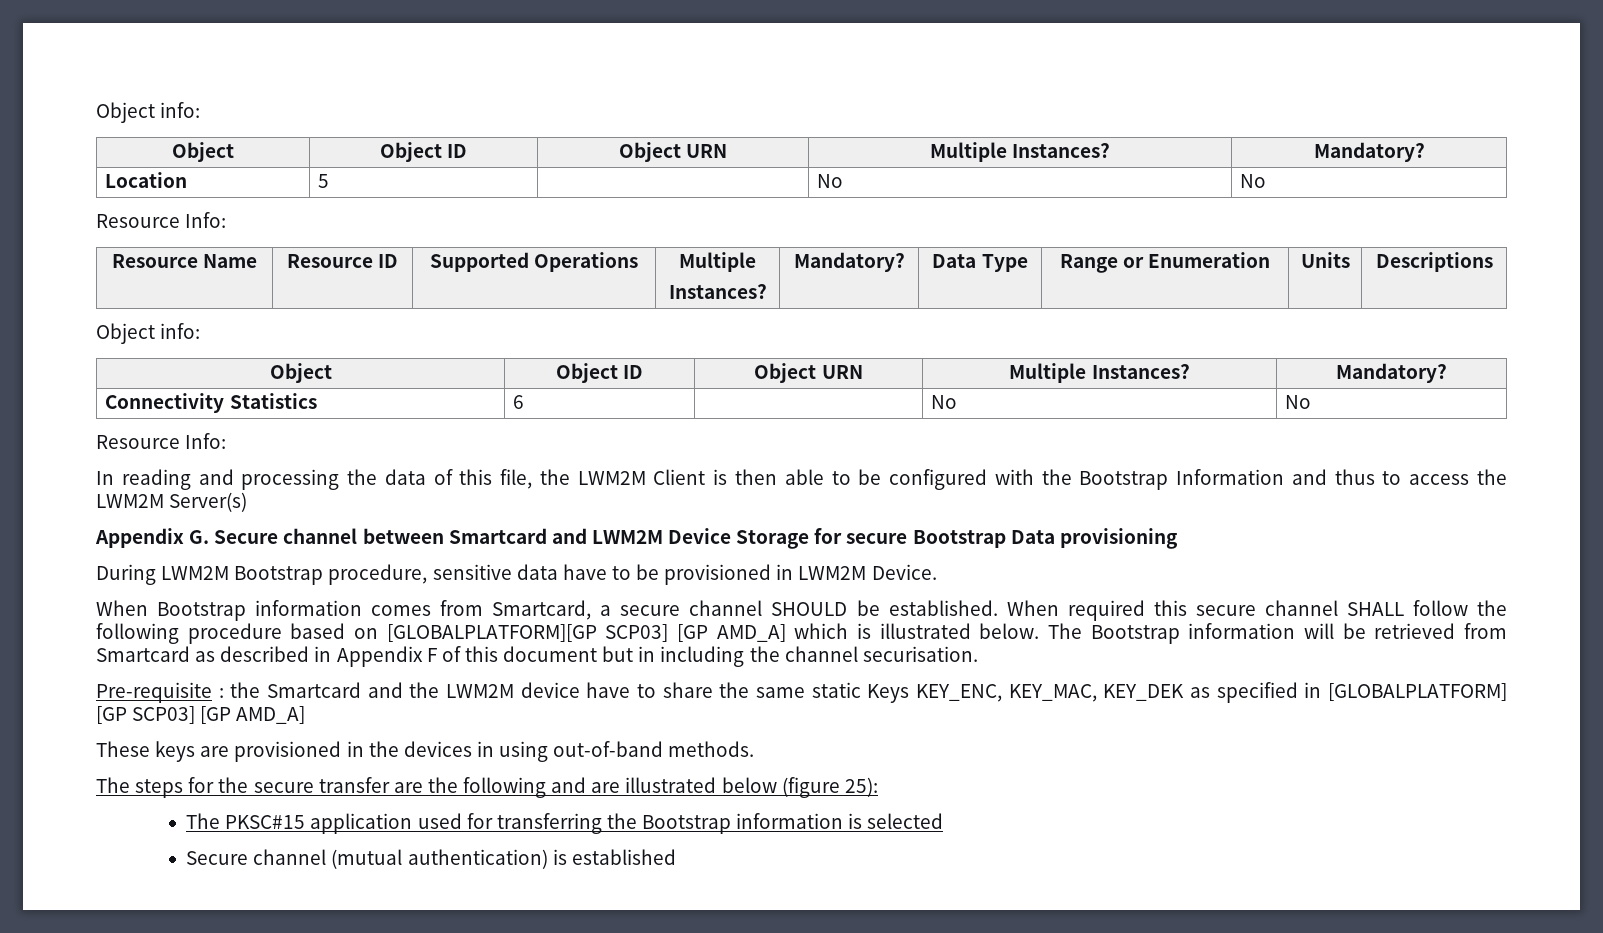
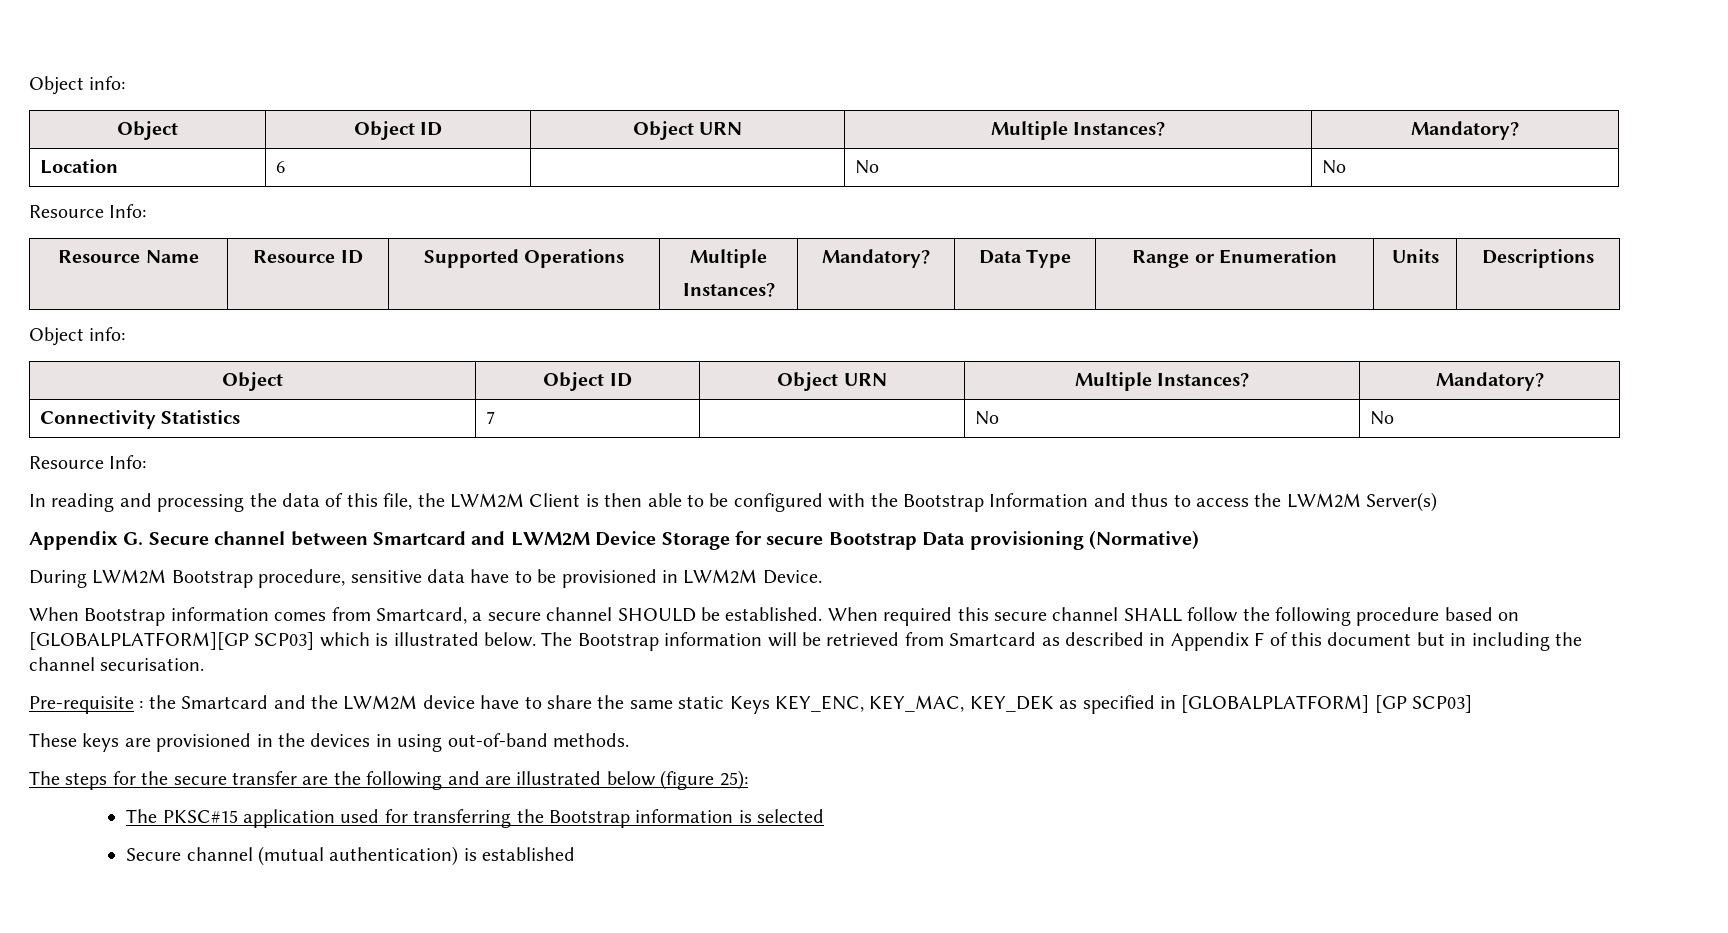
- Location | 5 | | No | No
+ Location | 6 | | No | No
- Connectivity Statistics | 6 | | No | No
+ Connectivity Statistics | 7 | | No | No
- Appendix G. Secure channel between Smartcard and LWM2M Device Storage for secure Bootstrap Data provisioning
+ Appendix G. Secure channel between Smartcard and LWM2M Device Storage for secure Bootstrap Data provisioning (Normative)
- When required this secure channel SHALL follow the following procedure based on [GLOBALPLATFORM][GP SCP03] [GP AMD_A] which is illustrated below.
+ When required this secure channel SHALL follow the following procedure based on [GLOBALPLATFORM][GP SCP03] which is illustrated below.
- Pre-requisite : the Smartcard and the LWM2M device have to share the same static Keys KEY_ENC, KEY_MAC, KEY_DEK as specified in [GLOBALPLATFORM] [GP SCP03] [GP AMD_A]
+ Pre-requisite : the Smartcard and the LWM2M device have to share the same static Keys KEY_ENC, KEY_MAC, KEY_DEK as specified in [GLOBALPLATFORM] [GP SCP03]

